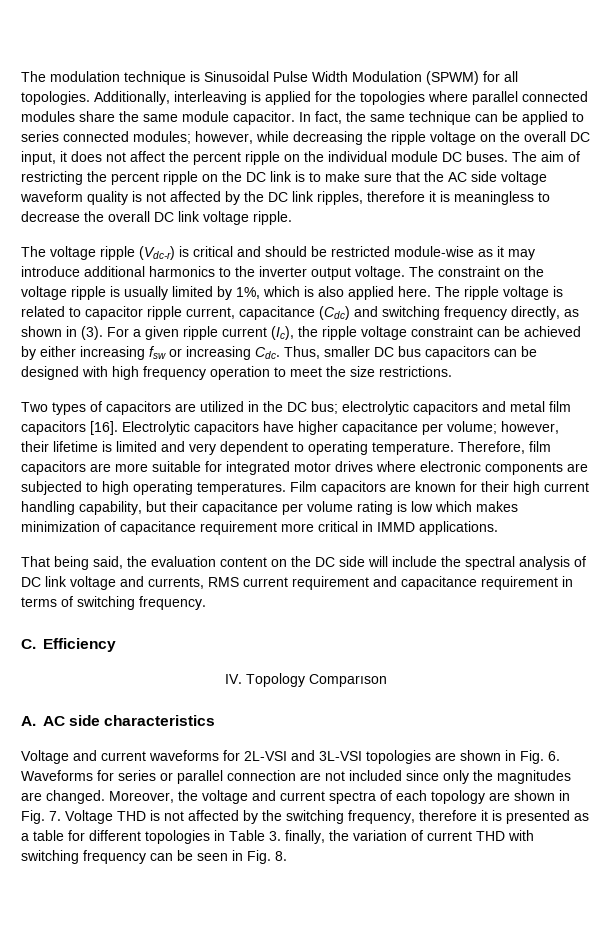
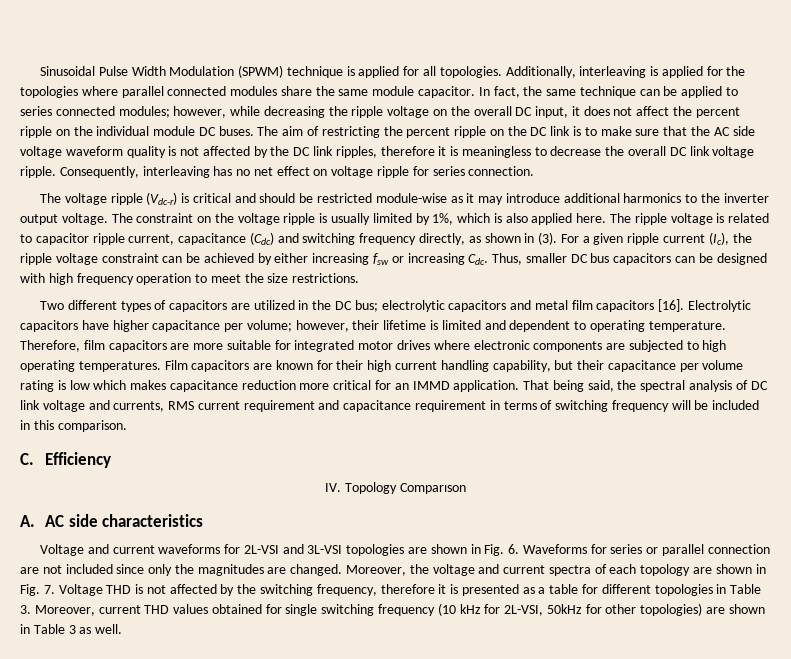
- The modulation technique is Sinusoidal Pulse Width Modulation (SPWM) for all topologies.
+ Sinusoidal Pulse Width Modulation (SPWM) technique is applied for all topologies.
+ Consequently, interleaving has no net effect on voltage ripple for series connection.
- Two types of capacitors are utilized in the DC bus; electrolytic capacitors and metal film capacitors [16].
+ Two different types of capacitors are utilized in the DC bus; electrolytic capacitors and metal film capacitors [16].
- Electrolytic capacitors have higher capacitance per volume; however, their lifetime is limited and very dependent to operating temperature.
+ Electrolytic capacitors have higher capacitance per volume; however, their lifetime is limited and dependent to operating temperature.
- Film capacitors are known for their high current handling capability, but their capacitance per volume rating is low which makes minimization of capacitance requirement more critical in IMMD applications.
- That being said, the evaluation content on the DC side will include the spectral analysis of DC link voltage and currents, RMS current requirement and capacitance requirement in terms of switching frequency.
+ Film capacitors are known for their high current handling capability, but their capacitance per volume rating is low which makes capacitance reduction more critical for an IMMD application. That being said, the spectral analysis of DC link voltage and currents, RMS current requirement and capacitance requirement in terms of switching frequency will be included in this comparison.
- Moreover, the voltage and current spectra of each topology are shown in Fig. 7. Voltage THD is not affected by the switching frequency, therefore it is presented as a table for different topologies in Table 3. finally, the variation of current THD with switching frequency can be seen in Fig. 8.
+ Moreover, the voltage and current spectra of each topology are shown in Fig. 7. Voltage THD is not affected by the switching frequency, therefore it is presented as a table for different topologies in Table 3. Moreover, current THD values obtained for single switching frequency (10 kHz for 2L-VSI, 50kHz for other topologies) are shown in Table 3 as well.

